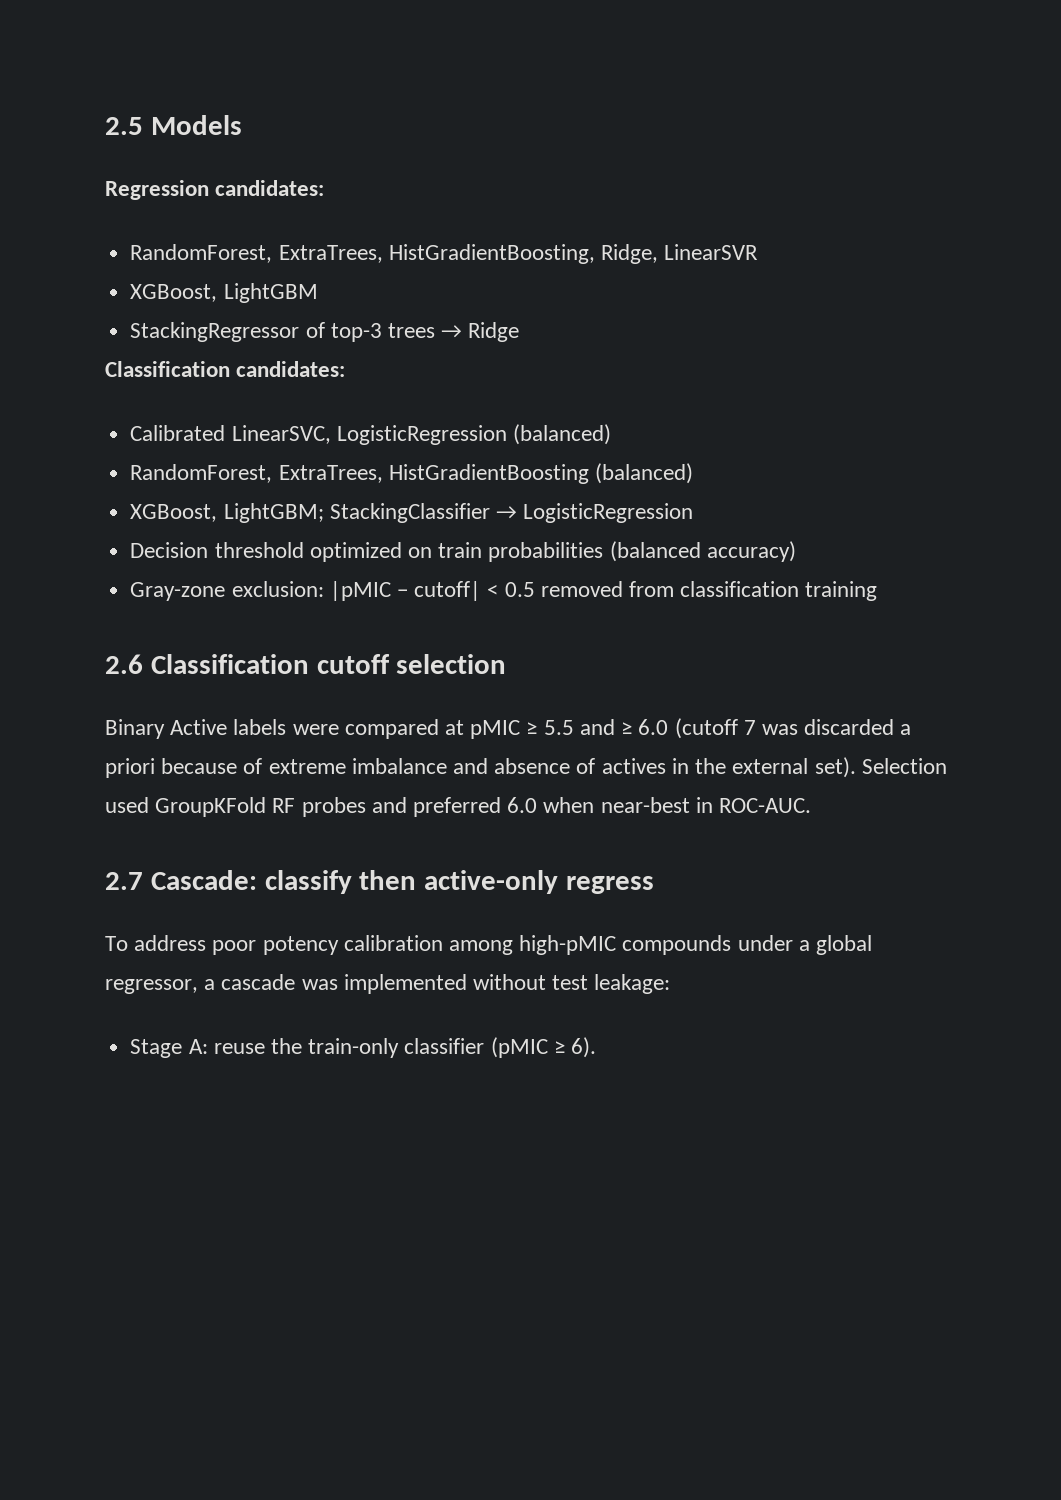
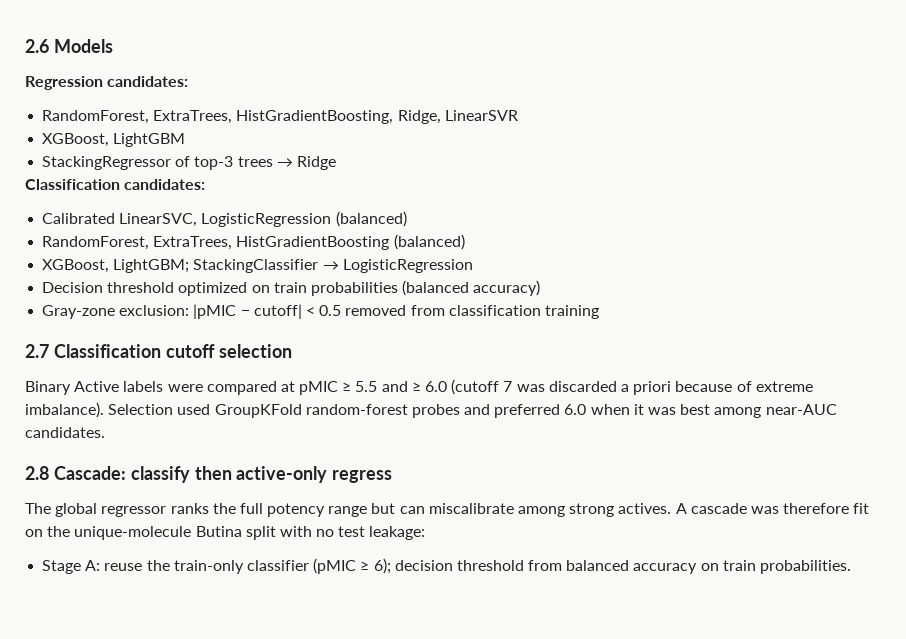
- 2.5 Models
+ 2.6 Models
- 2.6 Classification cutoff selection
+ 2.7 Classification cutoff selection
- Binary Active labels were compared at pMIC ≥ 5.5 and ≥ 6.0 (cutoff 7 was discarded a priori because of extreme imbalance and absence of actives in the external set).
+ Binary Active labels were compared at pMIC ≥ 5.5 and ≥ 6.0 (cutoff 7 was discarded a priori because of extreme imbalance).
- Selection used GroupKFold RF probes and preferred 6.0 when near-best in ROC-AUC.
- 2.7 Cascade: classify then active-only regress
+ Selection used GroupKFold random-forest probes and preferred 6.0 when it was best among near-AUC candidates.
+ 2.8 Cascade: classify then active-only regress
- To address poor potency calibration among high-pMIC compounds under a global regressor, a cascade was implemented without test leakage:
+ The global regressor ranks the full potency range but can miscalibrate among strong actives. A cascade was therefore fit on the unique-molecule Butina split with no test leakage:
- Stage A: reuse the train-only classifier (pMIC ≥ 6).
+ Stage A: reuse the train-only classifier (pMIC ≥ 6); decision threshold from balanced accuracy on train probabilities.

